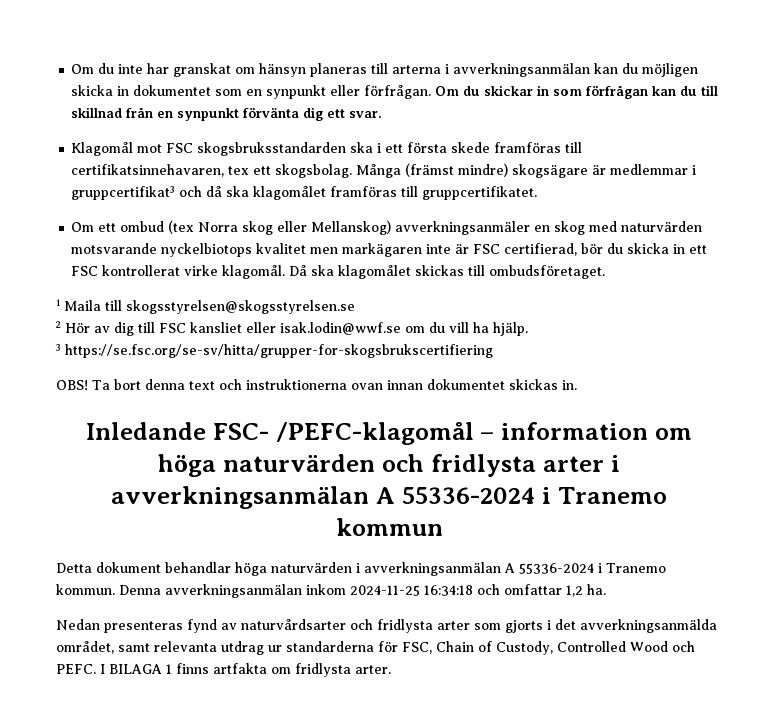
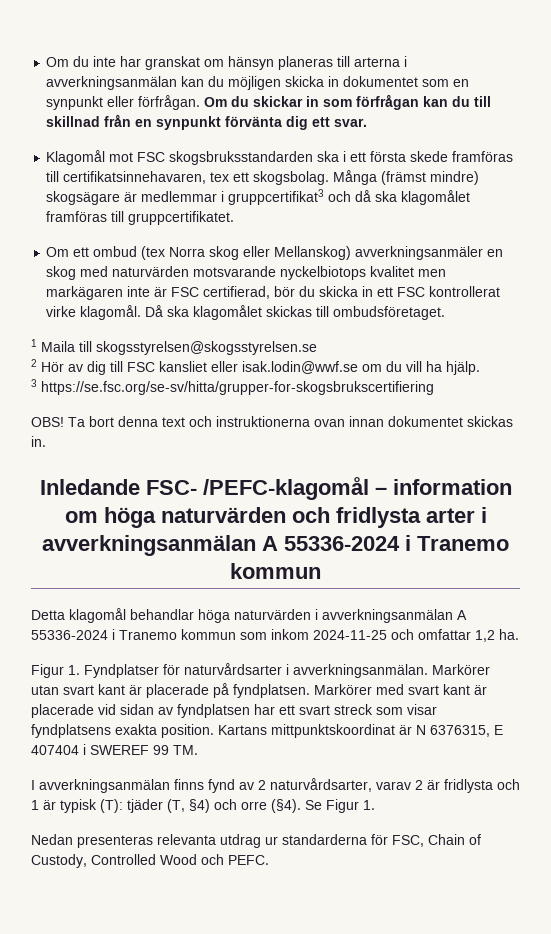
- Detta dokument behandlar höga naturvärden i avverkningsanmälan A 55336-2024 i Tranemo kommun. Denna avverkningsanmälan inkom 2024-11-25 16:34:18 och omfattar 1,2 ha.
+ Detta klagomål behandlar höga naturvärden i avverkningsanmälan A 55336-2024 i Tranemo kommun som inkom 2024-11-25 och omfattar 1,2 ha.
- Nedan presenteras fynd av naturvårdsarter och fridlysta arter som gjorts i det avverkningsanmälda området, samt relevanta utdrag ur standarderna för FSC, Chain of Custody, Controlled Wood och PEFC. I BILAGA 1 finns artfakta om fridlysta arter.
+ Figur 1. Fyndplatser för naturvårdsarter i avverkningsanmälan. Markörer utan svart kant är placerade på fyndplatsen. Markörer med svart kant är placerade vid sidan av fyndplatsen har ett svart streck som visar fyndplatsens exakta position. Kartans mittpunktskoordinat är N 6376315, E 407404 i SWEREF 99 TM.
+ I avverkningsanmälan finns fynd av 2 naturvårdsarter, varav 2 är fridlysta och 1 är typisk (T): tjäder (T, §4) och orre (§4). Se Figur 1.
+ Nedan presenteras relevanta utdrag ur standarderna för FSC, Chain of Custody, Controlled Wood och PEFC.

